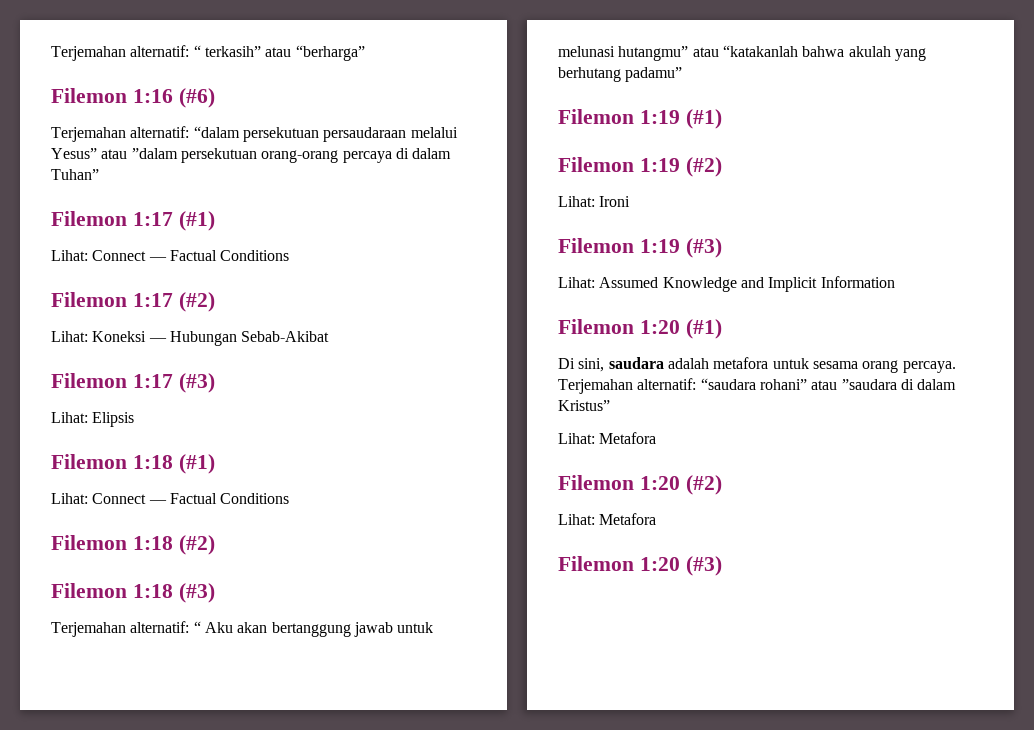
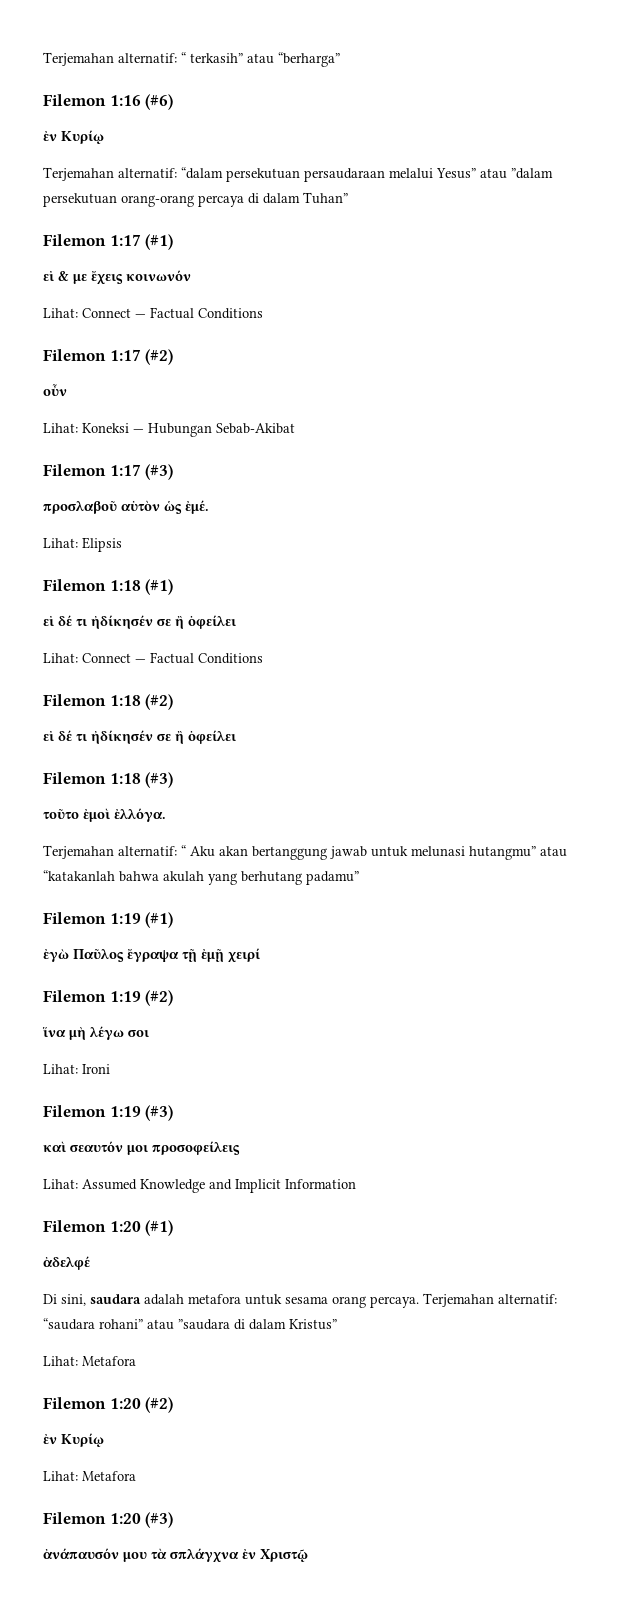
  Filemon 1:16 (#6)
+ ἐν Κυρίῳ
+ εἰ & με ἔχεις κοινωνόν
+ οὖν
+ προσλαβοῦ αὐτὸν ὡς ἐμέ.
  Filemon 1:18 (#1)
+ εἰ δέ τι ἠδίκησέν σε ἢ ὀφείλει
  Filemon 1:18 (#2)
+ εἰ δέ τι ἠδίκησέν σε ἢ ὀφείλει
+ τοῦτο ἐμοὶ ἐλλόγα.
+ ἐγὼ Παῦλος ἔγραψα τῇ ἐμῇ χειρί
+ ἵνα μὴ λέγω σοι
+ καὶ σεαυτόν μοι προσοφείλεις
+ ἀδελφέ
  Filemon 1:20 (#2)
+ ἐν Κυρίῳ
+ ἀνάπαυσόν μου τὰ σπλάγχνα ἐν Χριστῷ

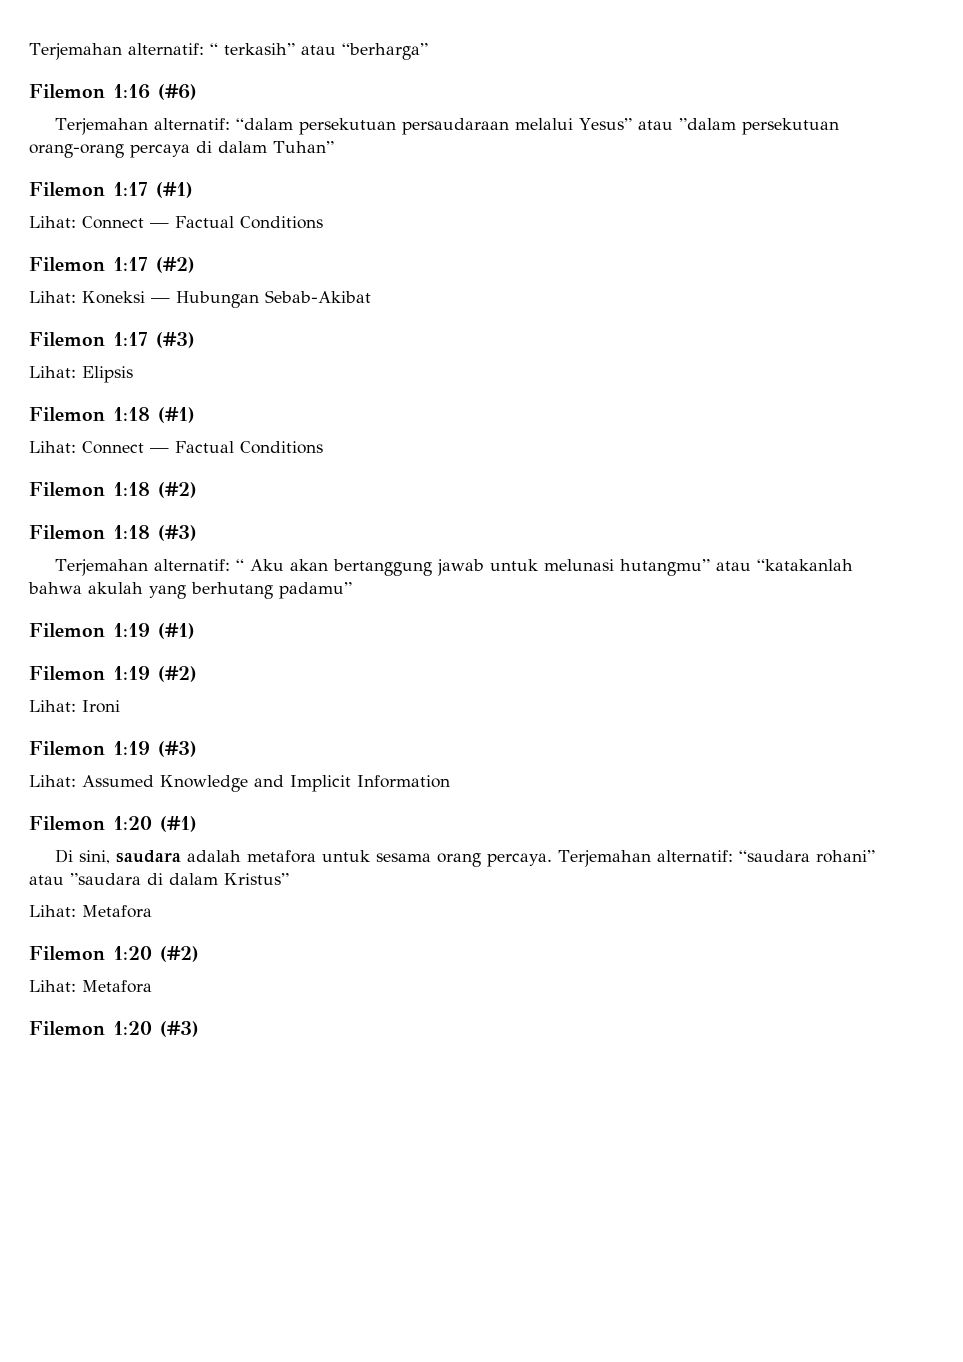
  Filemon 1:16 (#6)
- ἐν Κυρίῳ
- εἰ & με ἔχεις κοινωνόν
- οὖν
- προσλαβοῦ αὐτὸν ὡς ἐμέ.
  Filemon 1:18 (#1)
- εἰ δέ τι ἠδίκησέν σε ἢ ὀφείλει
  Filemon 1:18 (#2)
- εἰ δέ τι ἠδίκησέν σε ἢ ὀφείλει
- τοῦτο ἐμοὶ ἐλλόγα.
- ἐγὼ Παῦλος ἔγραψα τῇ ἐμῇ χειρί
- ἵνα μὴ λέγω σοι
- καὶ σεαυτόν μοι προσοφείλεις
- ἀδελφέ
  Filemon 1:20 (#2)
- ἐν Κυρίῳ
- ἀνάπαυσόν μου τὰ σπλάγχνα ἐν Χριστῷ

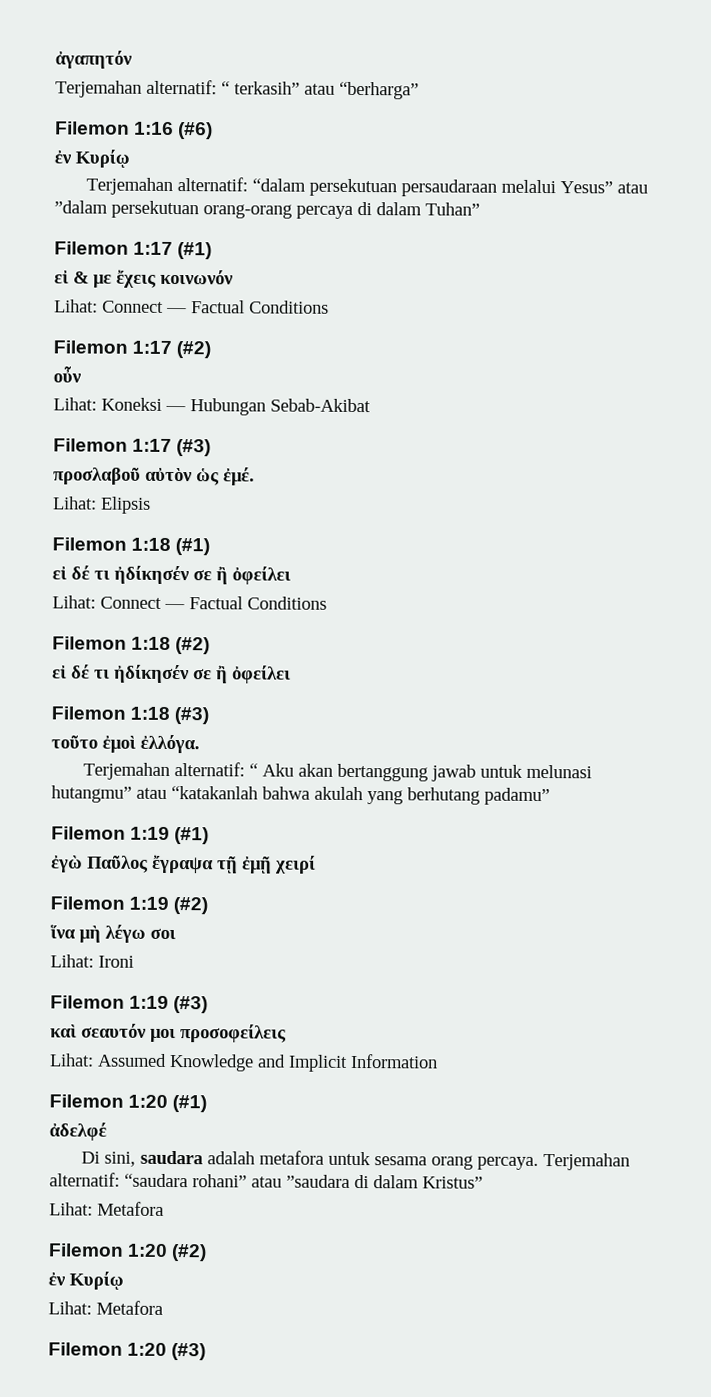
+ ἀγαπητόν
  Filemon 1:16 (#6)
+ ἐν Κυρίῳ
+ εἰ & με ἔχεις κοινωνόν
+ οὖν
+ προσλαβοῦ αὐτὸν ὡς ἐμέ.
  Filemon 1:18 (#1)
+ εἰ δέ τι ἠδίκησέν σε ἢ ὀφείλει
  Filemon 1:18 (#2)
+ εἰ δέ τι ἠδίκησέν σε ἢ ὀφείλει
+ τοῦτο ἐμοὶ ἐλλόγα.
+ ἐγὼ Παῦλος ἔγραψα τῇ ἐμῇ χειρί
+ ἵνα μὴ λέγω σοι
+ καὶ σεαυτόν μοι προσοφείλεις
+ ἀδελφέ
  Filemon 1:20 (#2)
+ ἐν Κυρίῳ

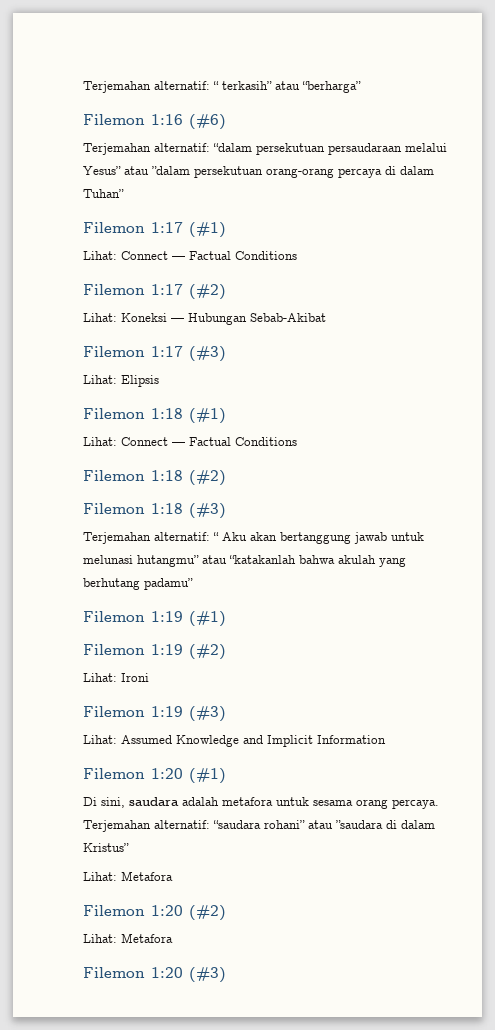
- ἀγαπητόν
  Filemon 1:16 (#6)
- ἐν Κυρίῳ
- εἰ & με ἔχεις κοινωνόν
- οὖν
- προσλαβοῦ αὐτὸν ὡς ἐμέ.
  Filemon 1:18 (#1)
- εἰ δέ τι ἠδίκησέν σε ἢ ὀφείλει
  Filemon 1:18 (#2)
- εἰ δέ τι ἠδίκησέν σε ἢ ὀφείλει
- τοῦτο ἐμοὶ ἐλλόγα.
- ἐγὼ Παῦλος ἔγραψα τῇ ἐμῇ χειρί
- ἵνα μὴ λέγω σοι
- καὶ σεαυτόν μοι προσοφείλεις
- ἀδελφέ
  Filemon 1:20 (#2)
- ἐν Κυρίῳ

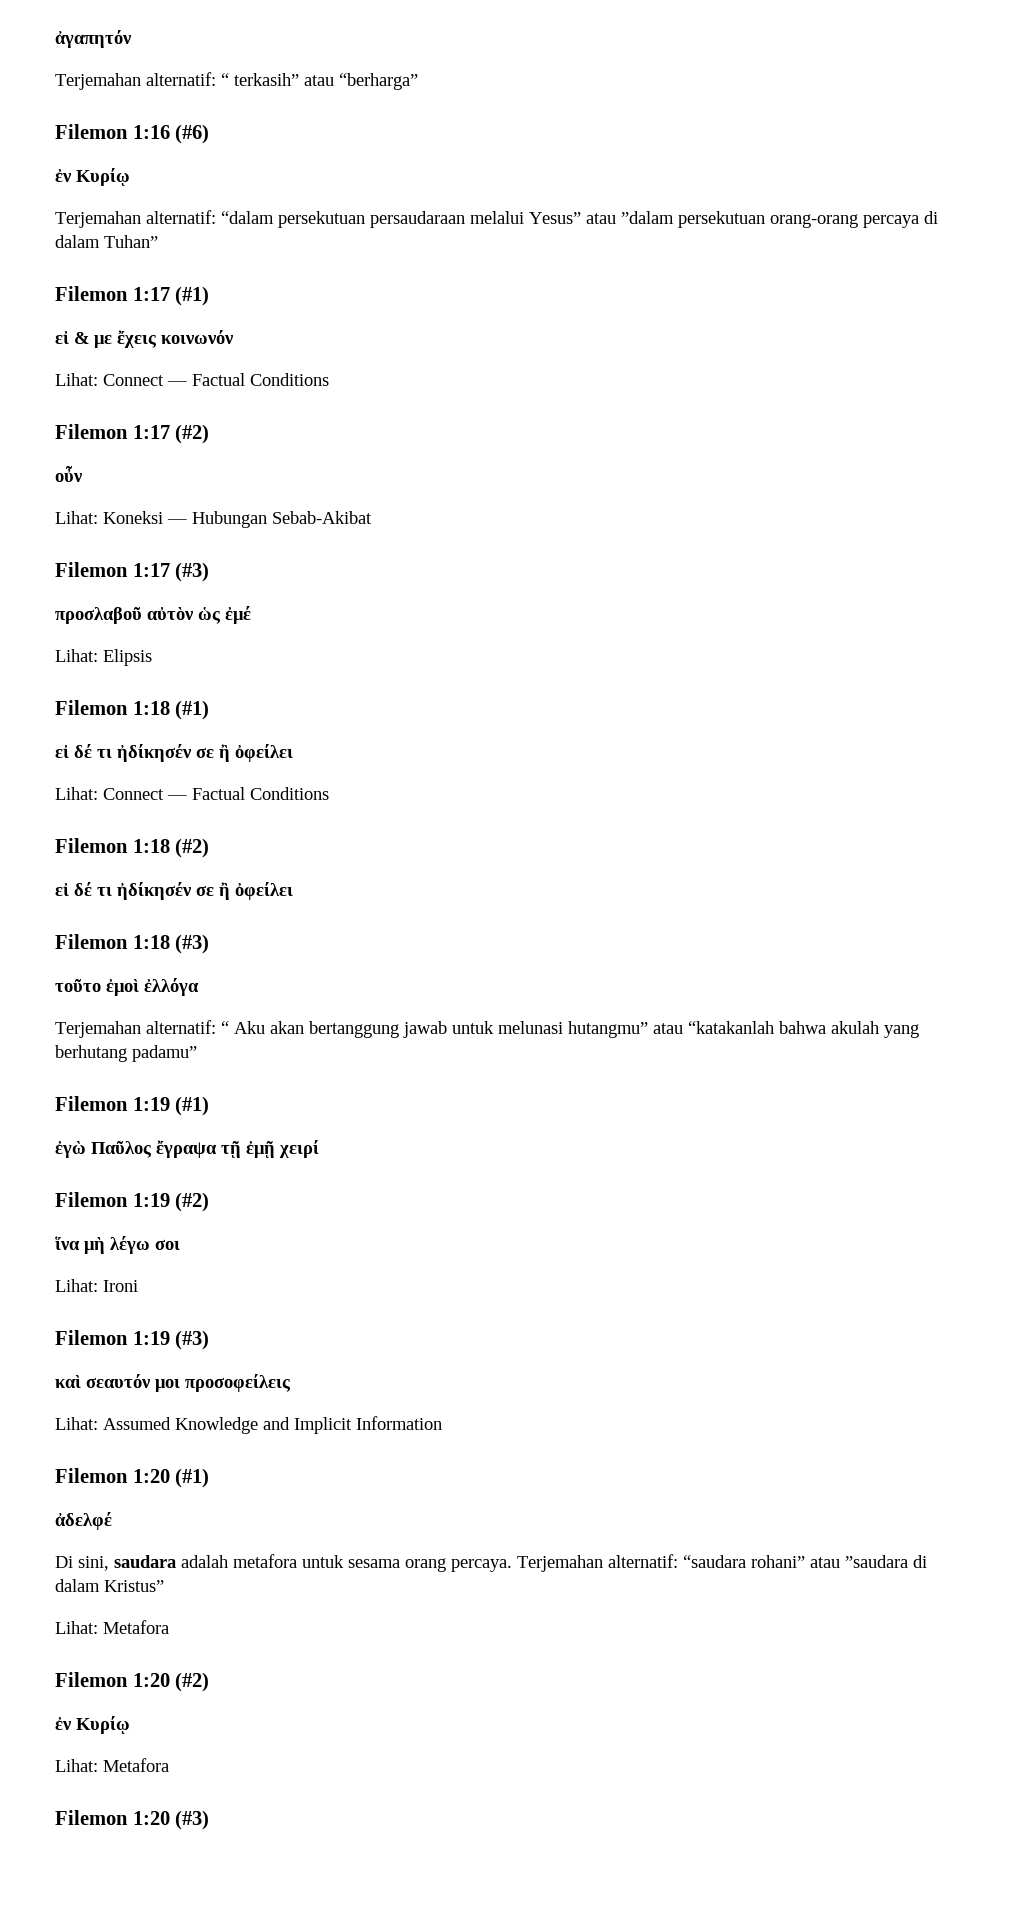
+ ἀγαπητόν
  Filemon 1:16 (#6)
+ ἐν Κυρίῳ
+ εἰ & με ἔχεις κοινωνόν
+ οὖν
+ προσλαβοῦ αὐτὸν ὡς ἐμέ
  Filemon 1:18 (#1)
+ εἰ δέ τι ἠδίκησέν σε ἢ ὀφείλει
  Filemon 1:18 (#2)
+ εἰ δέ τι ἠδίκησέν σε ἢ ὀφείλει
+ τοῦτο ἐμοὶ ἐλλόγα
+ ἐγὼ Παῦλος ἔγραψα τῇ ἐμῇ χειρί
+ ἵνα μὴ λέγω σοι
+ καὶ σεαυτόν μοι προσοφείλεις
+ ἀδελφέ
  Filemon 1:20 (#2)
+ ἐν Κυρίῳ

